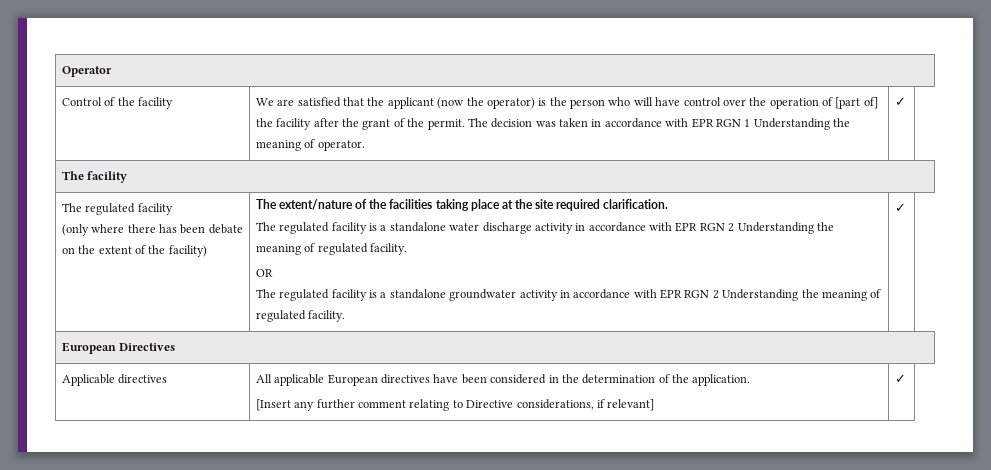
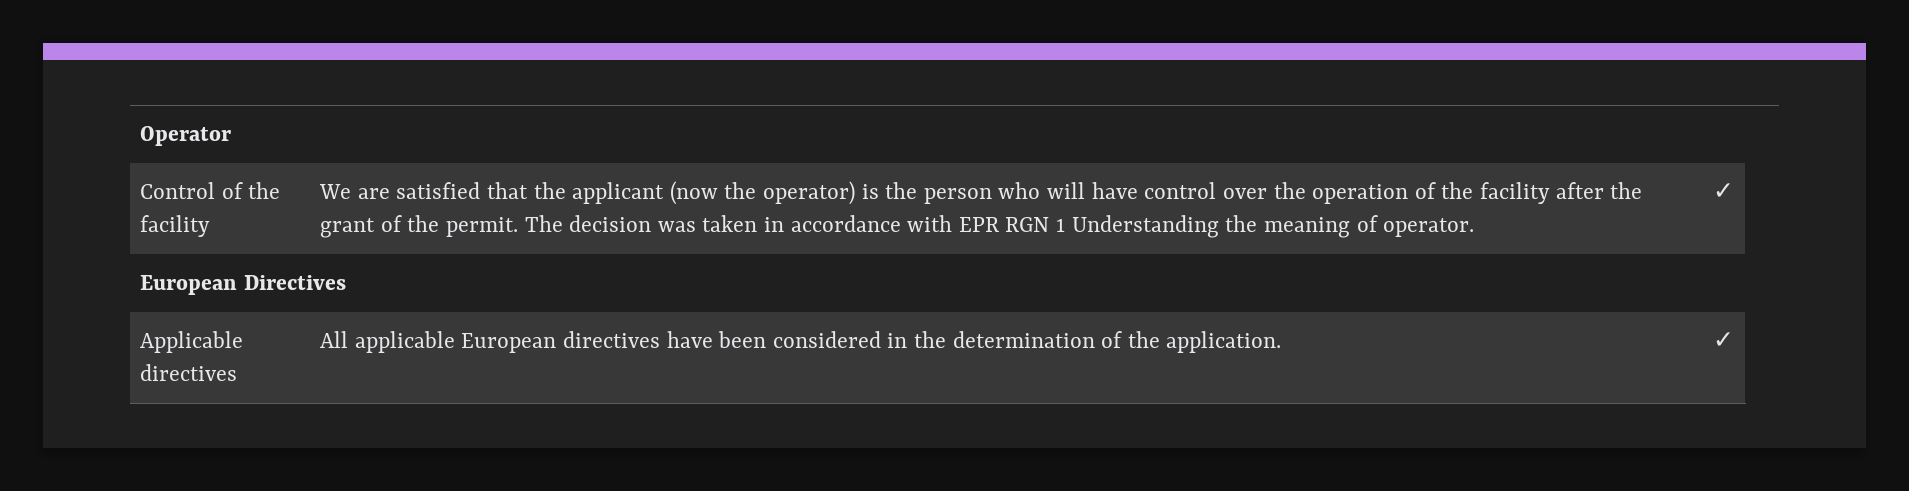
- We are satisfied that the applicant (now the operator) is the person who will have control over the operation of [part of] the facility after the grant of the permit.
+ We are satisfied that the applicant (now the operator) is the person who will have control over the operation of the facility after the grant of the permit.
- The facility
- The regulated facility
- (only where there has been debate on the extent of the facility) | The extent/nature of the facilities taking place at the site required clarification.
- The regulated facility is a standalone water discharge activity in accordance with EPR RGN 2 Understanding the meaning of regulated facility.
- OR
- The regulated facility is a standalone groundwater activity in accordance with EPR RGN 2 Understanding the meaning of regulated facility. | ✓
- Applicable directives | All applicable European directives have been considered in the determination of the application.
- [Insert any further comment relating to Directive considerations, if relevant] | ✓
+ Applicable directives | All applicable European directives have been considered in the determination of the application. | ✓

